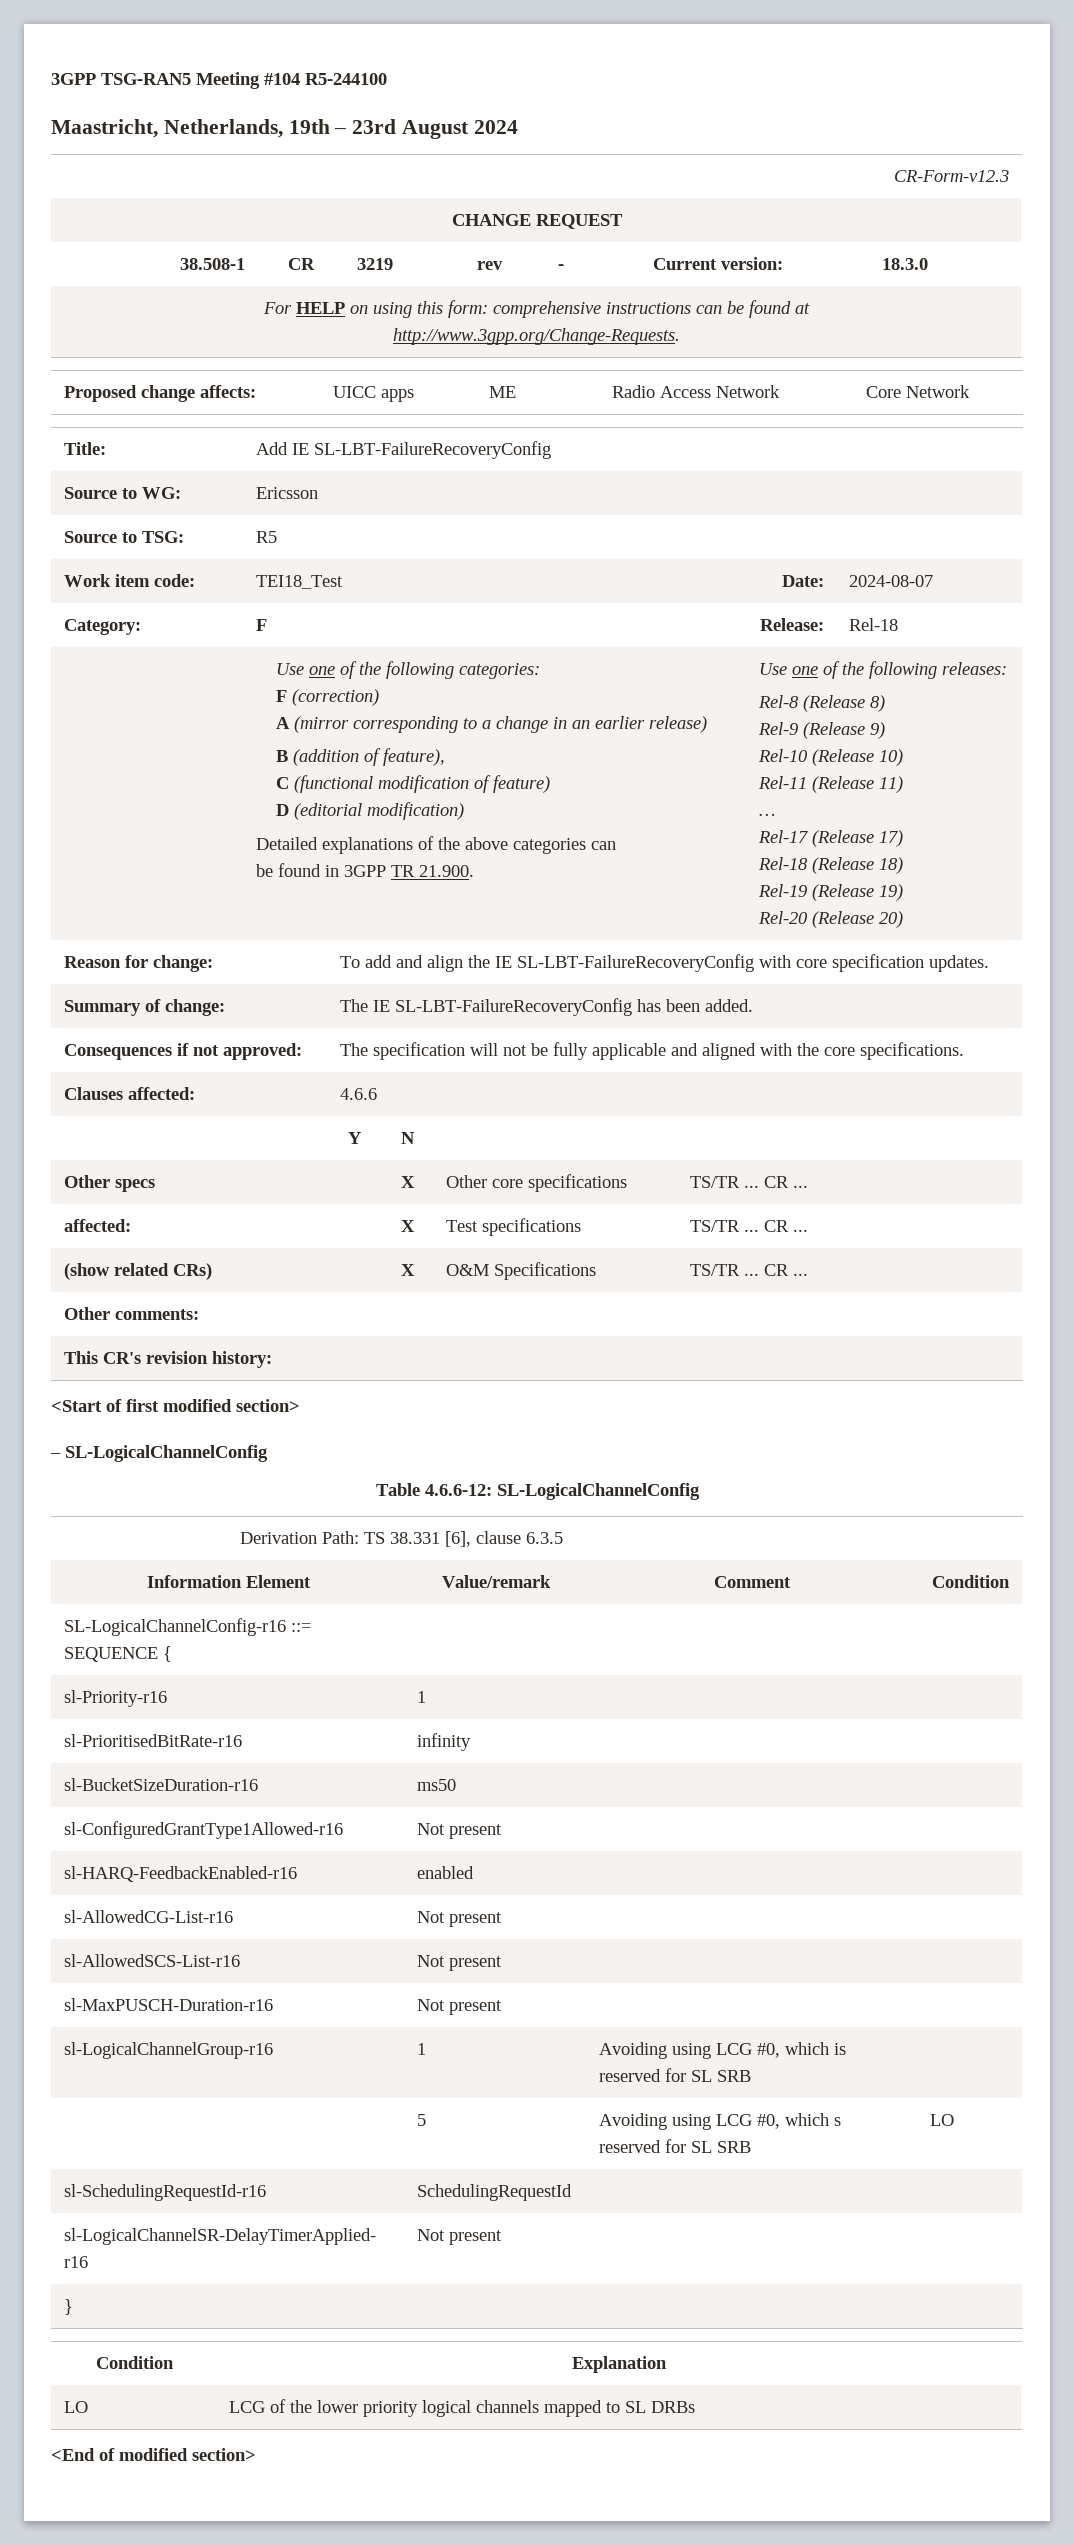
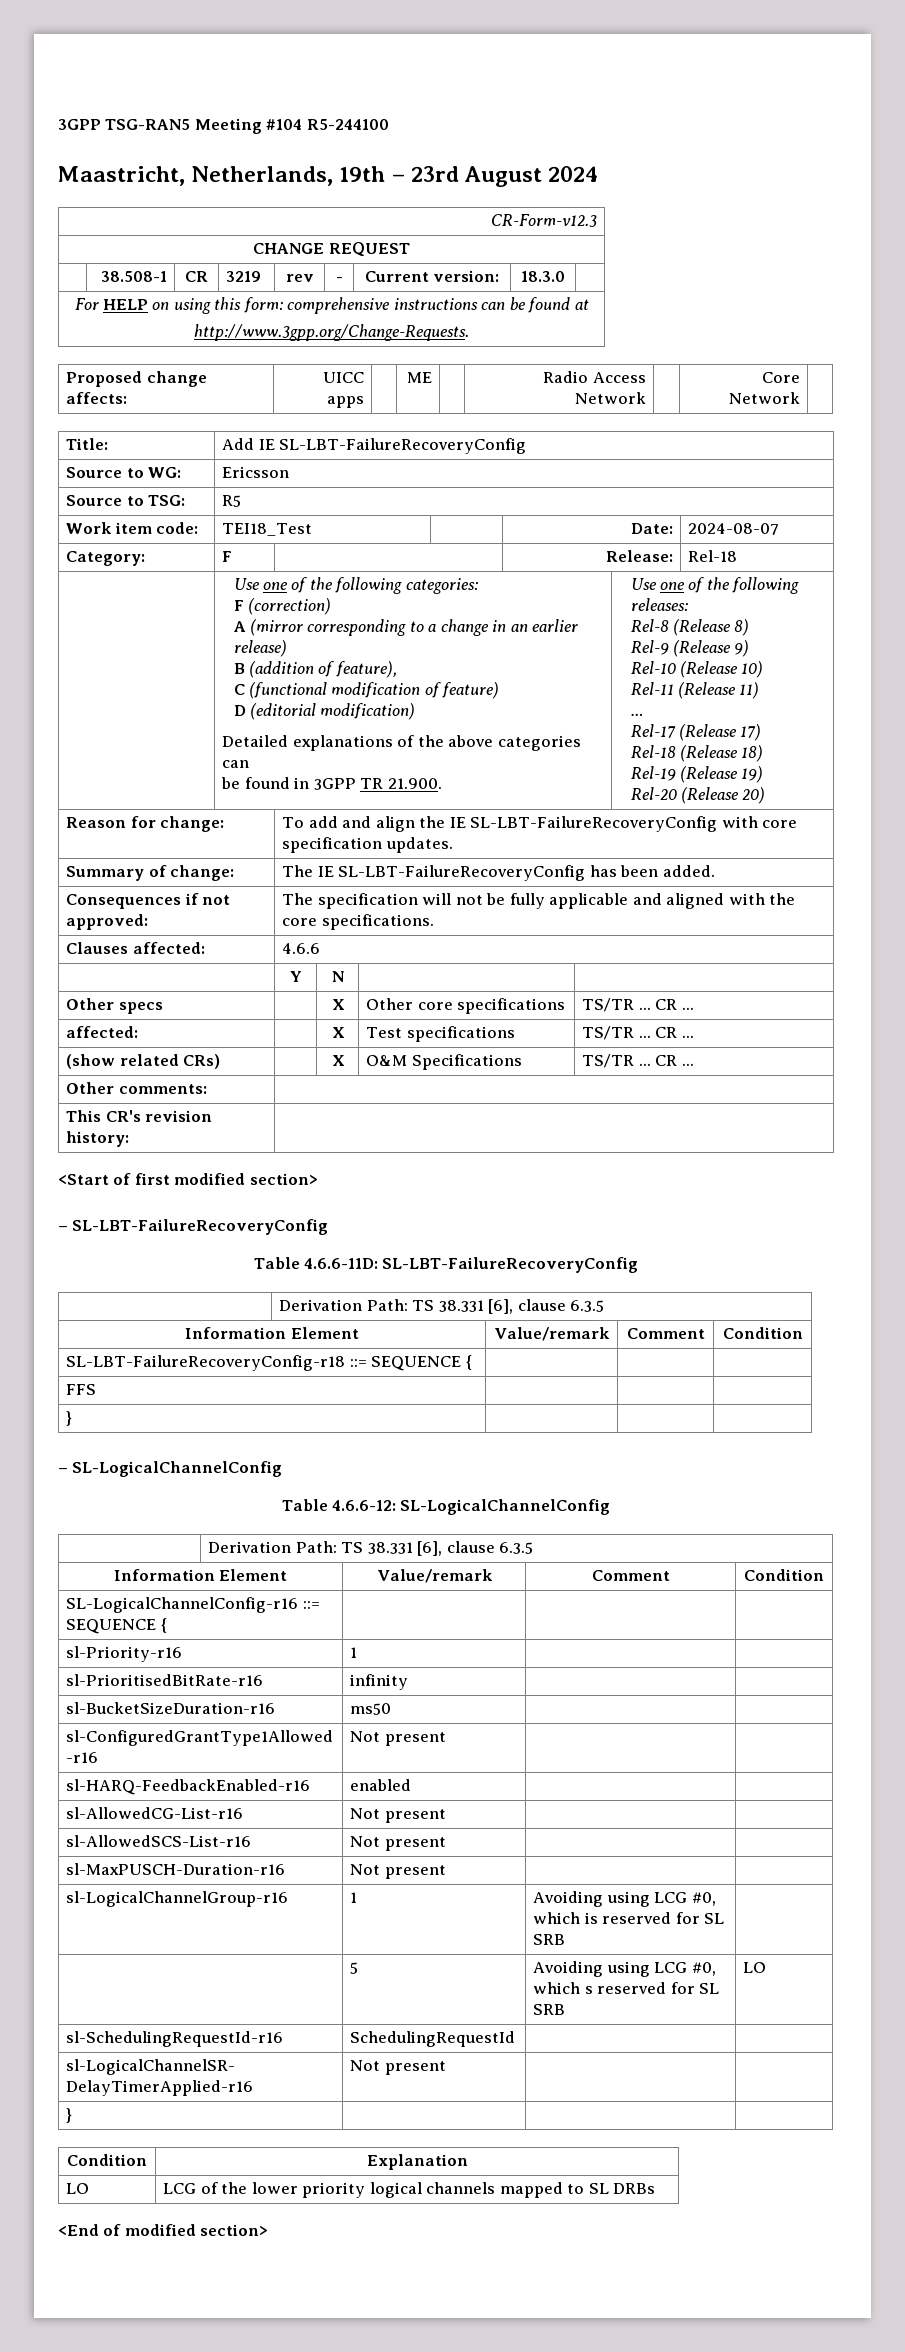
+ – SL-LBT-FailureRecoveryConfig
+ Table 4.6.6-11D: SL-LBT-FailureRecoveryConfig
+ | Derivation Path: TS 38.331 [6], clause 6.3.5
+ Information Element | Value/remark | Comment | Condition
+ SL-LBT-FailureRecoveryConfig-r18 ::= SEQUENCE { | | |
+ FFS | | |
+ } | | |

